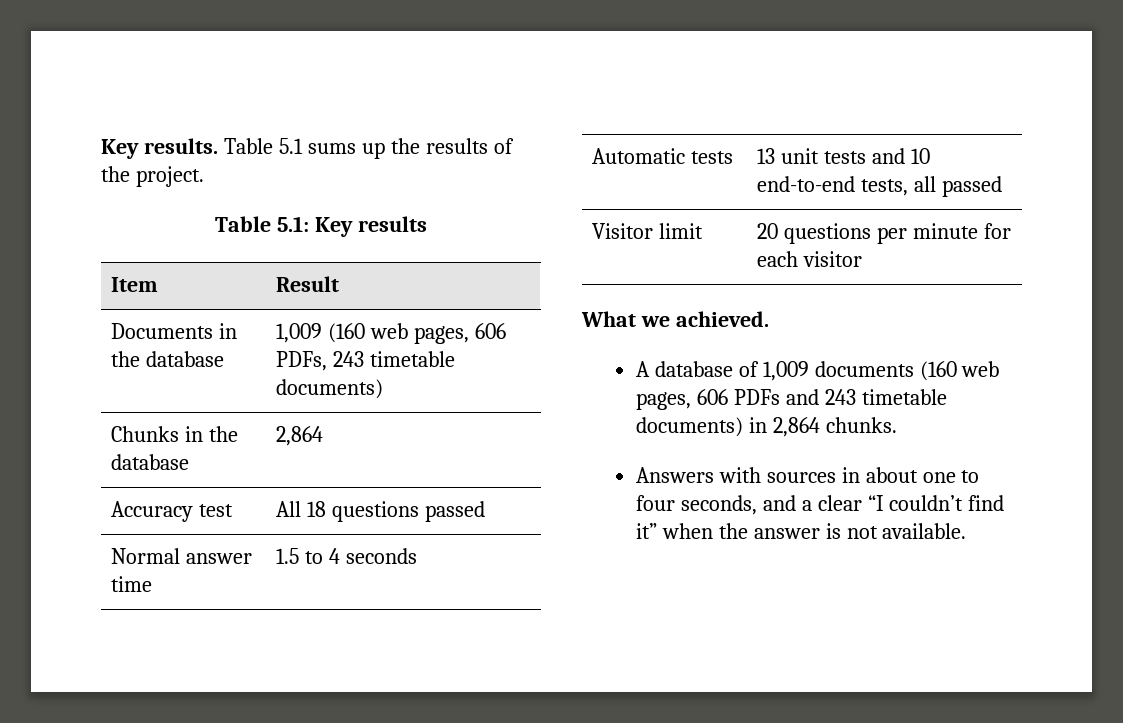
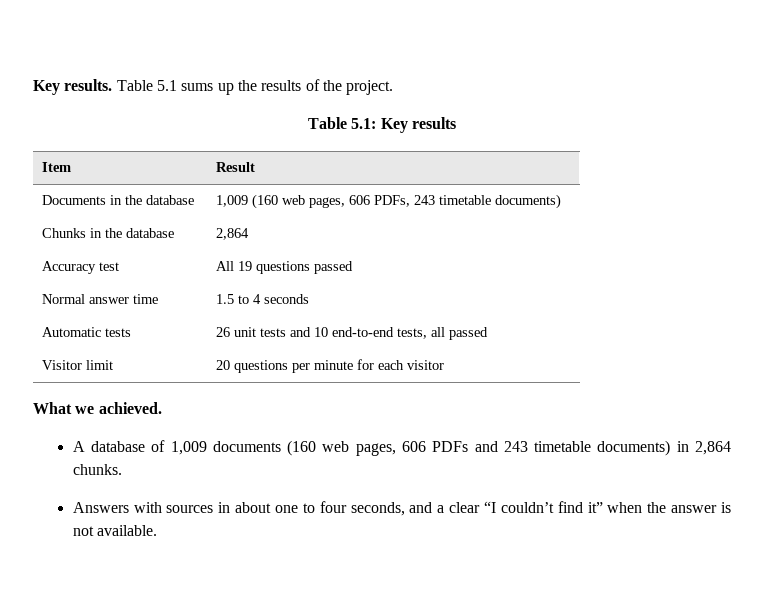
- Accuracy test | All 18 questions passed
+ Accuracy test | All 19 questions passed
- Automatic tests | 13 unit tests and 10 end-to-end tests, all passed
+ Automatic tests | 26 unit tests and 10 end-to-end tests, all passed

